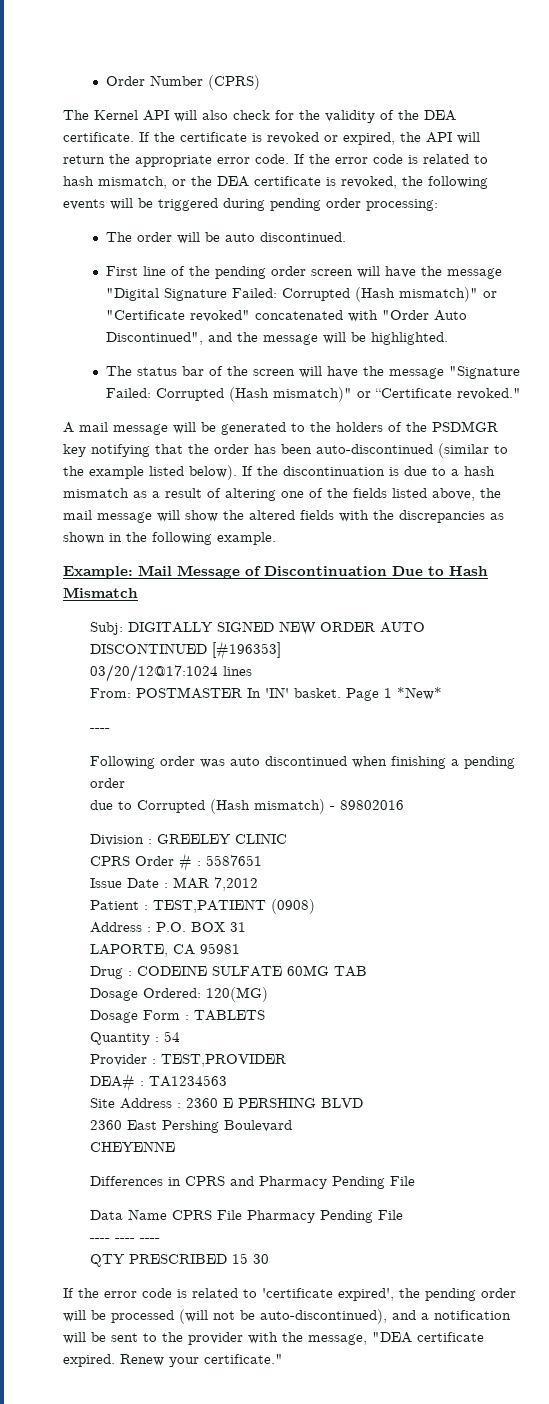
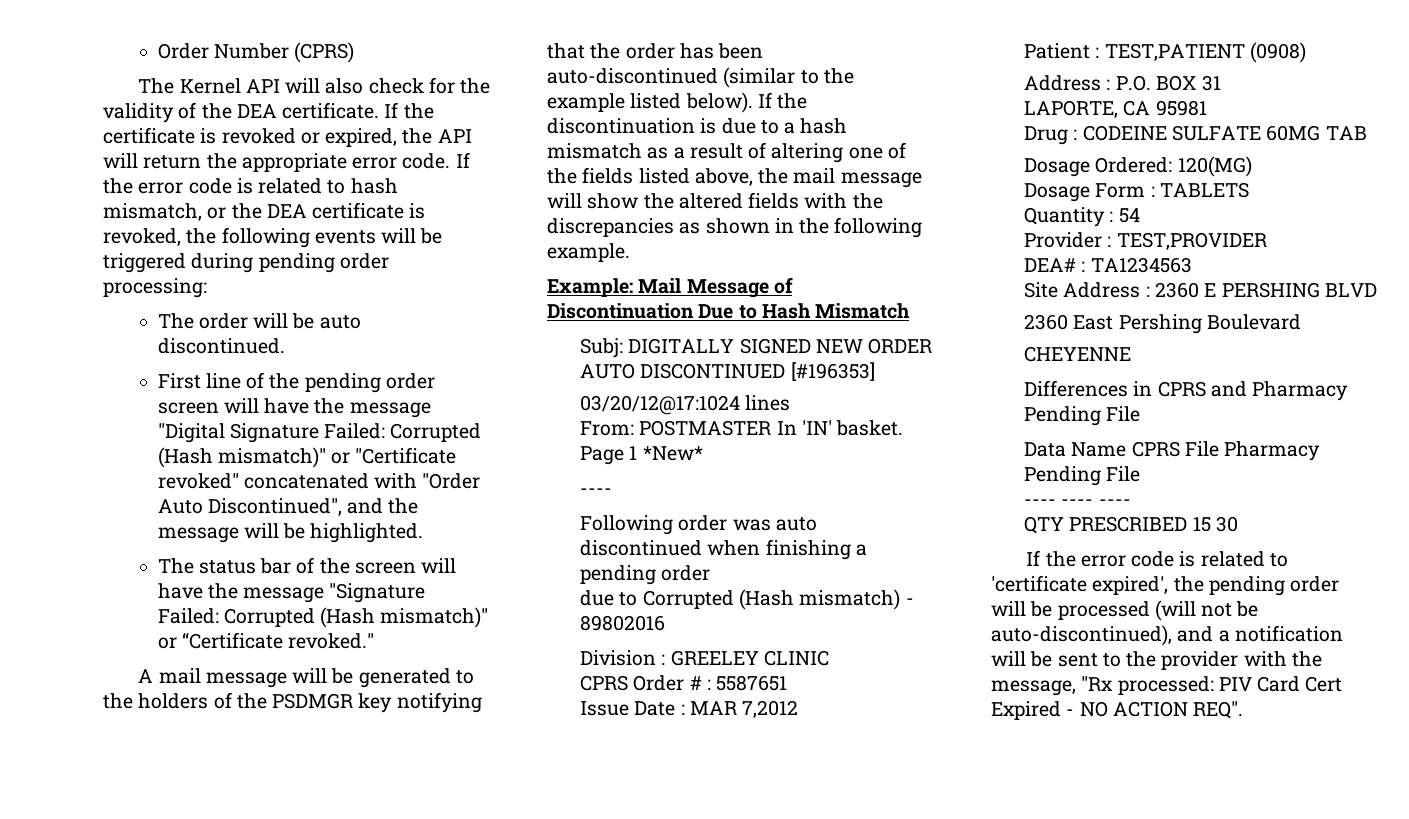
- If the error code is related to 'certificate expired', the pending order will be processed (will not be auto-discontinued), and a notification will be sent to the provider with the message, "DEA certificate expired. Renew your certificate."
+ If the error code is related to 'certificate expired', the pending order will be processed (will not be auto-discontinued), and a notification will be sent to the provider with the message, "Rx processed: PIV Card Cert Expired - NO ACTION REQ".

